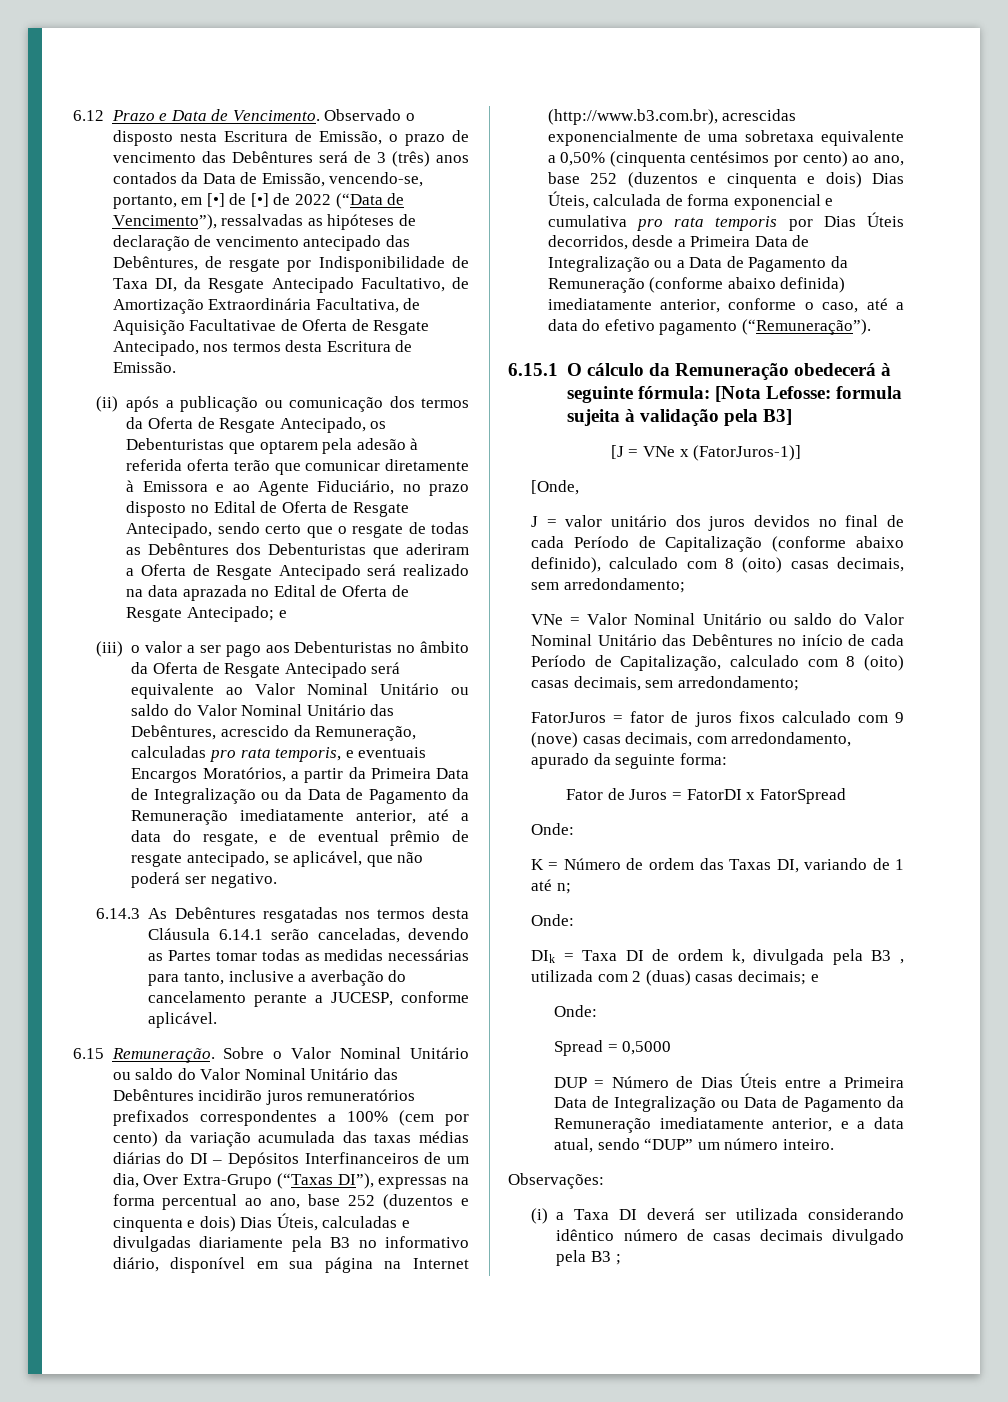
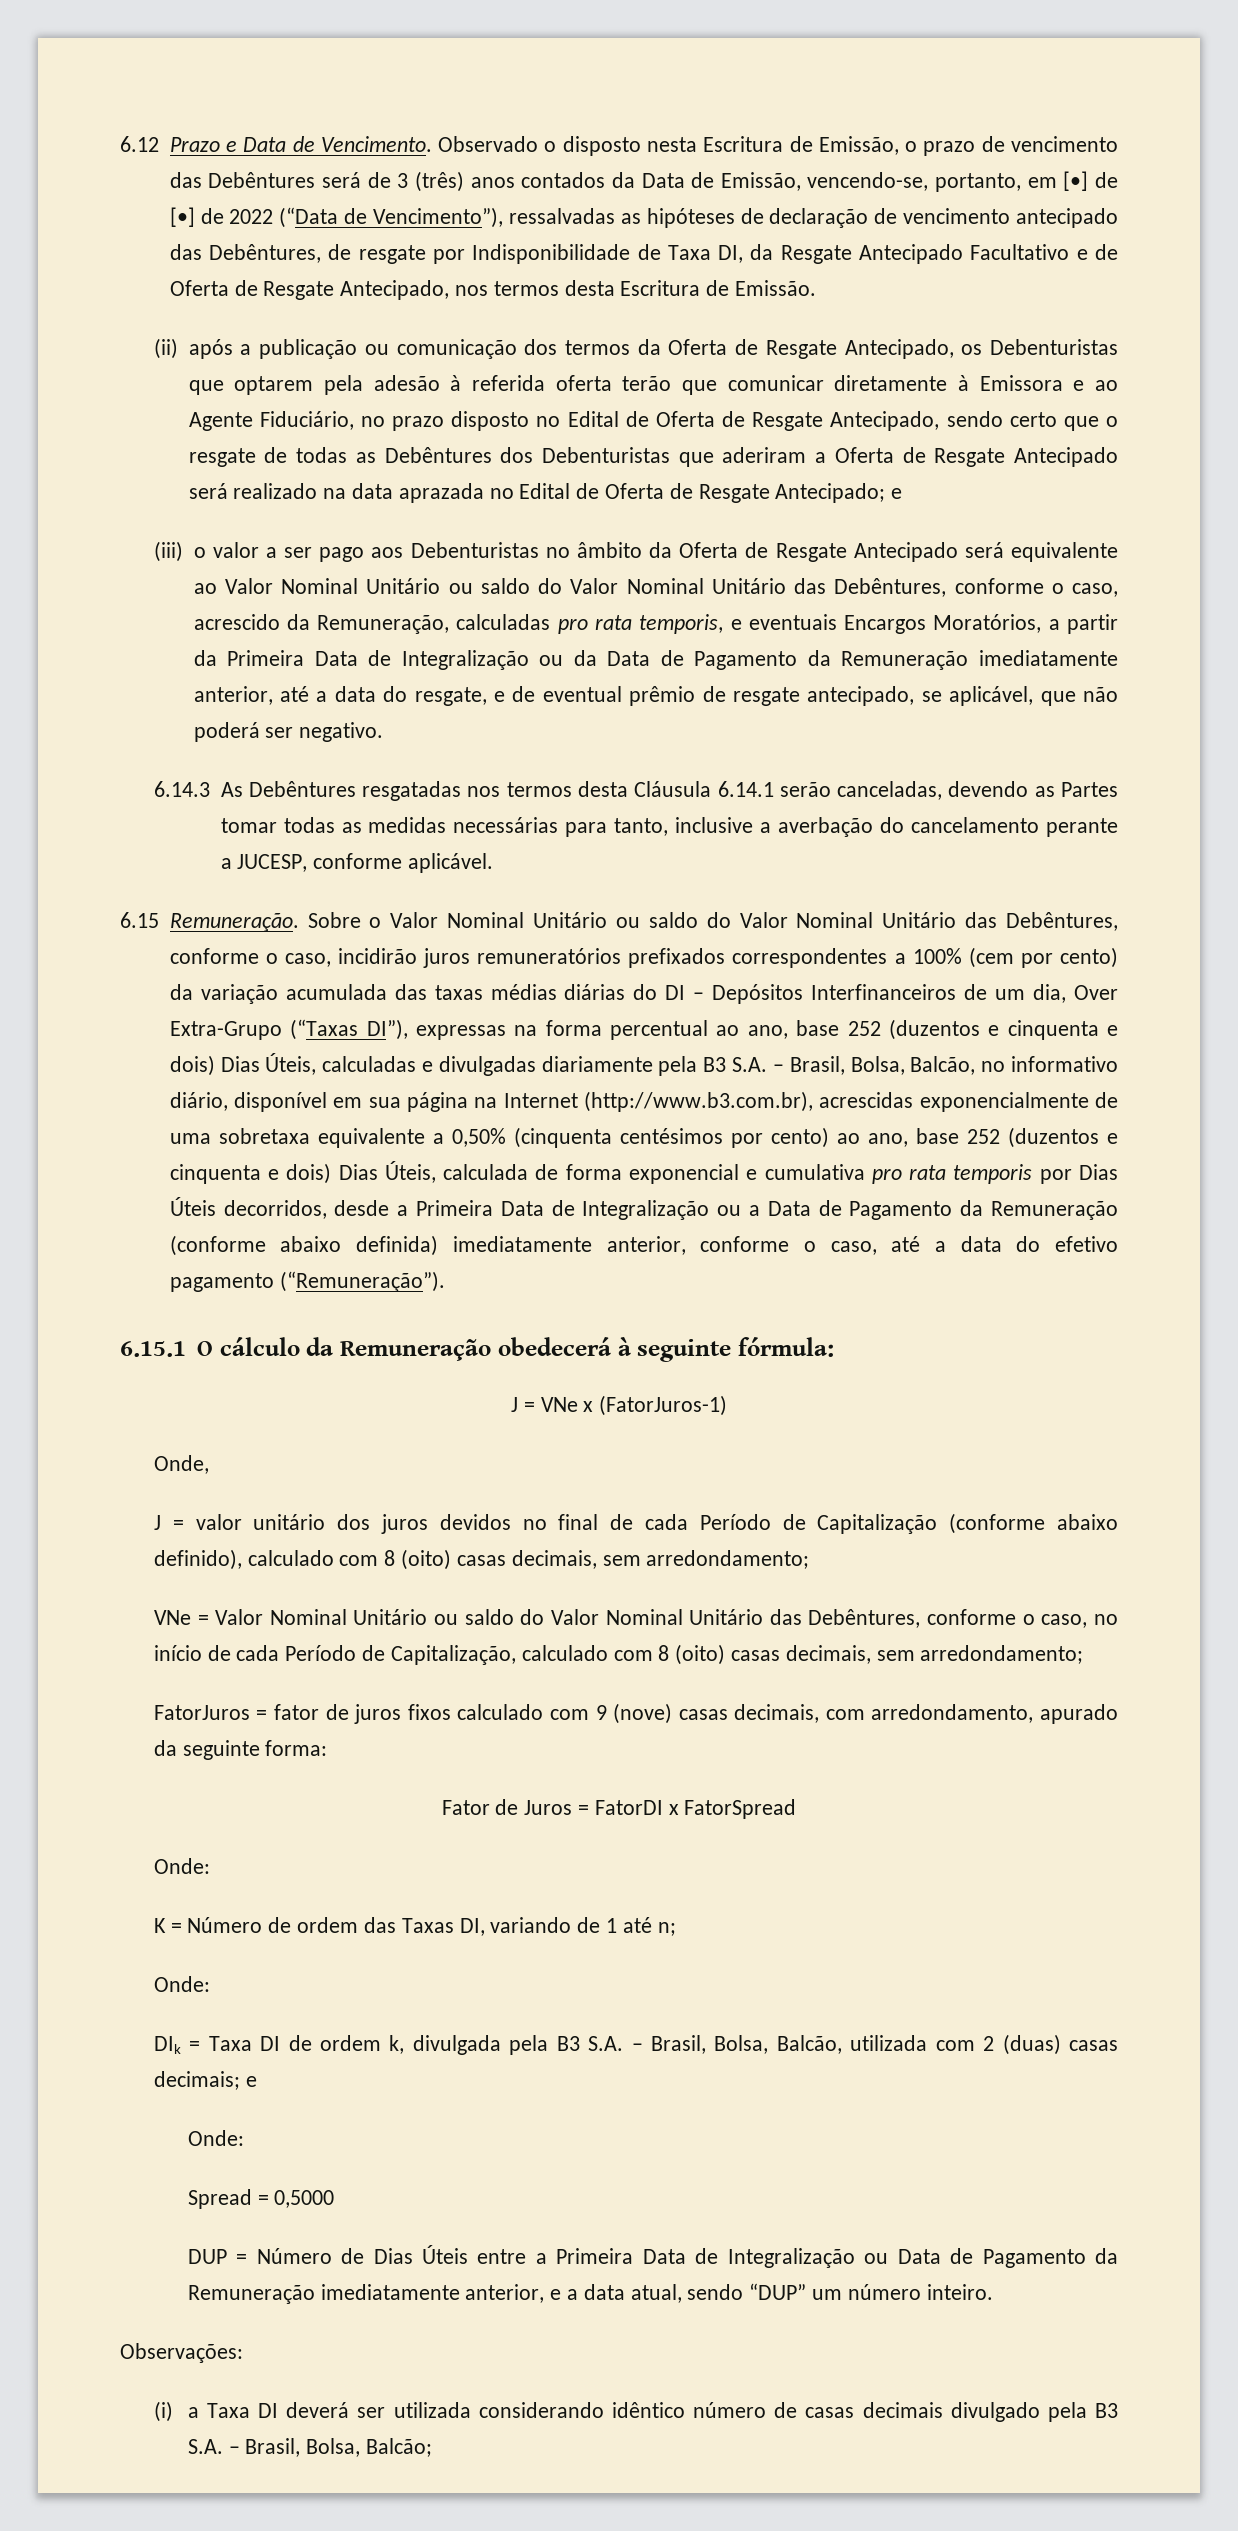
- Observado o disposto nesta Escritura de Emissão, o prazo de vencimento das Debêntures será de 3 (três) anos contados da Data de Emissão, vencendo-se, portanto, em [•] de [•] de 2022 (“Data de Vencimento”), ressalvadas as hipóteses de declaração de vencimento antecipado das Debêntures, de resgate por Indisponibilidade de Taxa DI, da Resgate Antecipado Facultativo, de Amortização Extraordinária Facultativa, de Aquisição Facultativae de Oferta de Resgate Antecipado, nos termos desta Escritura de Emissão.
+ Observado o disposto nesta Escritura de Emissão, o prazo de vencimento das Debêntures será de 3 (três) anos contados da Data de Emissão, vencendo-se, portanto, em [•] de [•] de 2022 (“Data de Vencimento”), ressalvadas as hipóteses de declaração de vencimento antecipado das Debêntures, de resgate por Indisponibilidade de Taxa DI, da Resgate Antecipado Facultativo e de Oferta de Resgate Antecipado, nos termos desta Escritura de Emissão.
- (iii) o valor a ser pago aos Debenturistas no âmbito da Oferta de Resgate Antecipado será equivalente ao Valor Nominal Unitário ou saldo do Valor Nominal Unitário das Debêntures, acrescido da Remuneração, calculadas pro rata temporis, e eventuais Encargos Moratórios, a partir da Primeira Data de Integralização ou da Data de Pagamento da Remuneração imediatamente anterior, até a data do resgate, e de eventual prêmio de resgate antecipado, se aplicável, que não poderá ser negativo.
+ (iii) o valor a ser pago aos Debenturistas no âmbito da Oferta de Resgate Antecipado será equivalente ao Valor Nominal Unitário ou saldo do Valor Nominal Unitário das Debêntures, conforme o caso, acrescido da Remuneração, calculadas pro rata temporis, e eventuais Encargos Moratórios, a partir da Primeira Data de Integralização ou da Data de Pagamento da Remuneração imediatamente anterior, até a data do resgate, e de eventual prêmio de resgate antecipado, se aplicável, que não poderá ser negativo.
- Sobre o Valor Nominal Unitário ou saldo do Valor Nominal Unitário das Debêntures incidirão juros remuneratórios prefixados correspondentes a 100% (cem por cento) da variação acumulada das taxas médias diárias do DI – Depósitos Interfinanceiros de um dia, Over Extra-Grupo (“Taxas DI”), expressas na forma percentual ao ano, base 252 (duzentos e cinquenta e dois) Dias Úteis, calculadas e divulgadas diariamente pela B3 no informativo diário, disponível em sua página na Internet (http://www.b3.com.br), acrescidas exponencialmente de uma sobretaxa equivalente a 0,50% (cinquenta centésimos por cento) ao ano, base 252 (duzentos e cinquenta e dois) Dias Úteis, calculada de forma exponencial e cumulativa pro rata temporis por Dias Úteis decorridos, desde a Primeira Data de Integralização ou a Data de Pagamento da Remuneração (conforme abaixo definida) imediatamente anterior, conforme o caso, até a data do efetivo pagamento (“Remuneração”).
+ Sobre o Valor Nominal Unitário ou saldo do Valor Nominal Unitário das Debêntures, conforme o caso, incidirão juros remuneratórios prefixados correspondentes a 100% (cem por cento) da variação acumulada das taxas médias diárias do DI – Depósitos Interfinanceiros de um dia, Over Extra-Grupo (“Taxas DI”), expressas na forma percentual ao ano, base 252 (duzentos e cinquenta e dois) Dias Úteis, calculadas e divulgadas diariamente pela B3 S.A. – Brasil, Bolsa, Balcão, no informativo diário, disponível em sua página na Internet (http://www.b3.com.br), acrescidas exponencialmente de uma sobretaxa equivalente a 0,50% (cinquenta centésimos por cento) ao ano, base 252 (duzentos e cinquenta e dois) Dias Úteis, calculada de forma exponencial e cumulativa pro rata temporis por Dias Úteis decorridos, desde a Primeira Data de Integralização ou a Data de Pagamento da Remuneração (conforme abaixo definida) imediatamente anterior, conforme o caso, até a data do efetivo pagamento (“Remuneração”).
- 6.15.1 O cálculo da Remuneração obedecerá à seguinte fórmula: [Nota Lefosse: formula sujeita à validação pela B3]
- [J = VNe x (FatorJuros-1)]
- [Onde,
+ 6.15.1 O cálculo da Remuneração obedecerá à seguinte fórmula:
+ J = VNe x (FatorJuros-1)
+ Onde,
- VNe = Valor Nominal Unitário ou saldo do Valor Nominal Unitário das Debêntures no início de cada Período de Capitalização, calculado com 8 (oito) casas decimais, sem arredondamento;
+ VNe = Valor Nominal Unitário ou saldo do Valor Nominal Unitário das Debêntures, conforme o caso, no início de cada Período de Capitalização, calculado com 8 (oito) casas decimais, sem arredondamento;
- DIk = Taxa DI de ordem k, divulgada pela B3 , utilizada com 2 (duas) casas decimais; e
+ DIk = Taxa DI de ordem k, divulgada pela B3 S.A. – Brasil, Bolsa, Balcão, utilizada com 2 (duas) casas decimais; e
- (i) a Taxa DI deverá ser utilizada considerando idêntico número de casas decimais divulgado pela B3 ;
+ (i) a Taxa DI deverá ser utilizada considerando idêntico número de casas decimais divulgado pela B3 S.A. – Brasil, Bolsa, Balcão;

